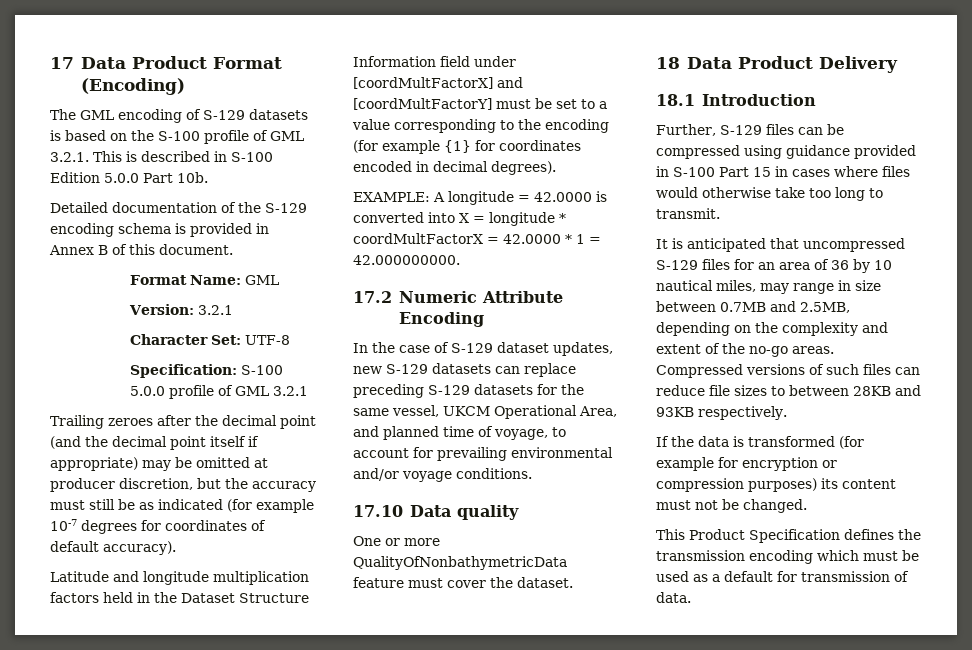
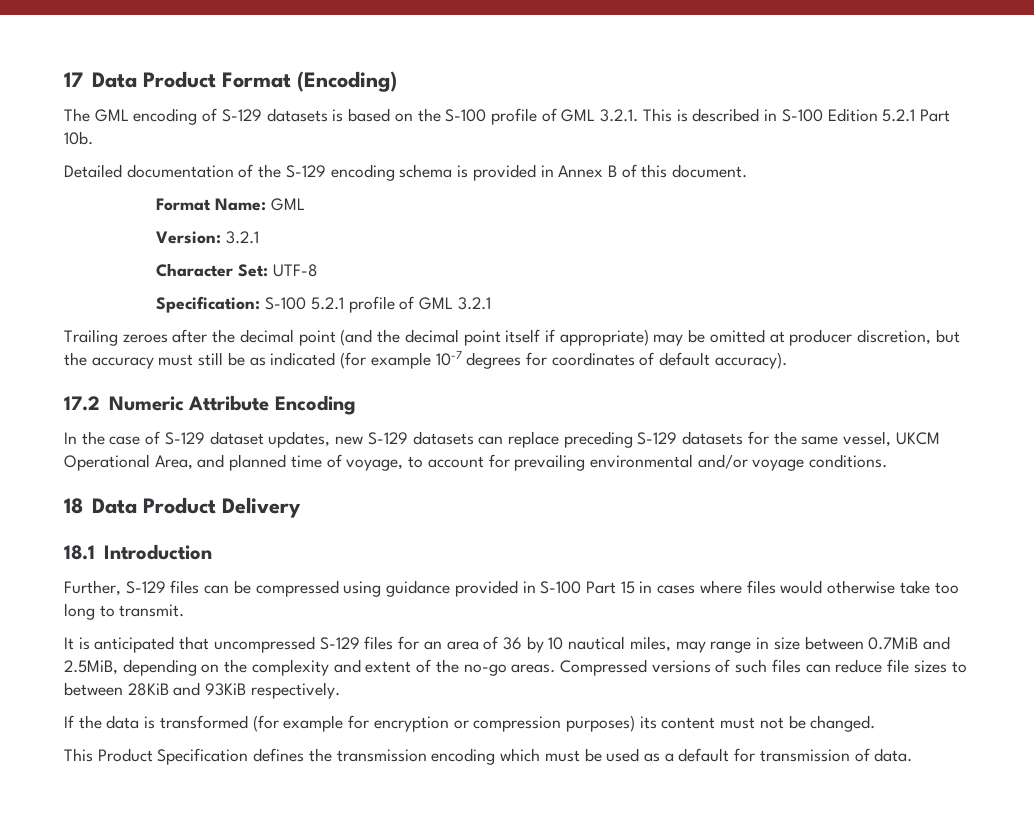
- The GML encoding of S-129 datasets is based on the S-100 profile of GML 3.2.1. This is described in S-100 Edition 5.0.0 Part 10b.
+ The GML encoding of S-129 datasets is based on the S-100 profile of GML 3.2.1. This is described in S-100 Edition 5.2.1 Part 10b.
- Specification: S-100 5.0.0 profile of GML 3.2.1
+ Specification: S-100 5.2.1 profile of GML 3.2.1
- Latitude and longitude multiplication factors held in the Dataset Structure Information field under [coordMultFactorX] and [coordMultFactorY] must be set to a value corresponding to the encoding (for example {1} for coordinates encoded in decimal degrees).
- EXAMPLE: A longitude = 42.0000 is converted into X = longitude * coordMultFactorX = 42.0000 * 1 = 42.000000000.
- 17.10 Data quality
- One or more QualityOfNonbathymetricData feature must cover the dataset.
- It is anticipated that uncompressed S-129 files for an area of 36 by 10 nautical miles, may range in size between 0.7MB and 2.5MB, depending on the complexity and extent of the no-go areas.
+ It is anticipated that uncompressed S-129 files for an area of 36 by 10 nautical miles, may range in size between 0.7MiB and 2.5MiB, depending on the complexity and extent of the no-go areas.
- Compressed versions of such files can reduce file sizes to between 28KB and 93KB respectively.
+ Compressed versions of such files can reduce file sizes to between 28KiB and 93KiB respectively.

